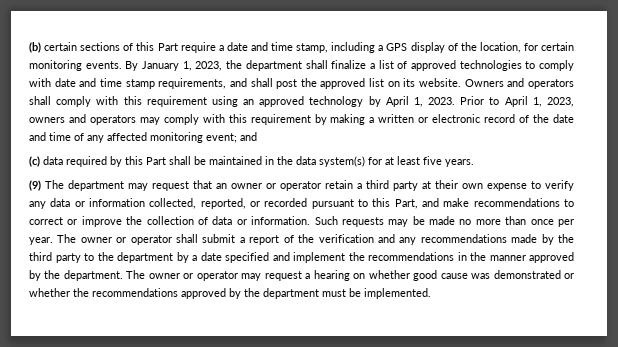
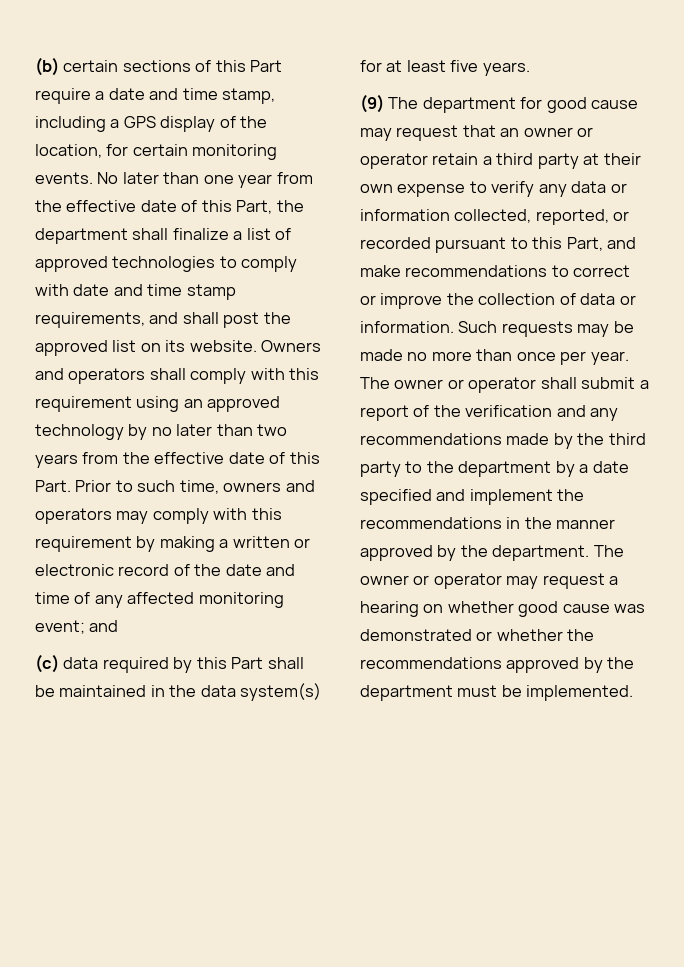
- By January 1, 2023, the department shall finalize a list of approved technologies to comply with date and time stamp requirements, and shall post the approved list on its website.
+ No later than one year from the effective date of this Part, the department shall finalize a list of approved technologies to comply with date and time stamp requirements, and shall post the approved list on its website.
- Owners and operators shall comply with this requirement using an approved technology by April 1, 2023. Prior to April 1, 2023, owners and operators may comply with this requirement by making a written or electronic record of the date and time of any affected monitoring event; and
+ Owners and operators shall comply with this requirement using an approved technology by no later than two years from the effective date of this Part. Prior to such time, owners and operators may comply with this requirement by making a written or electronic record of the date and time of any affected monitoring event; and
- (9) The department may request that an owner or operator retain a third party at their own expense to verify any data or information collected, reported, or recorded pursuant to this Part, and make recommendations to correct or improve the collection of data or information.
+ (9) The department for good cause may request that an owner or operator retain a third party at their own expense to verify any data or information collected, reported, or recorded pursuant to this Part, and make recommendations to correct or improve the collection of data or information.

